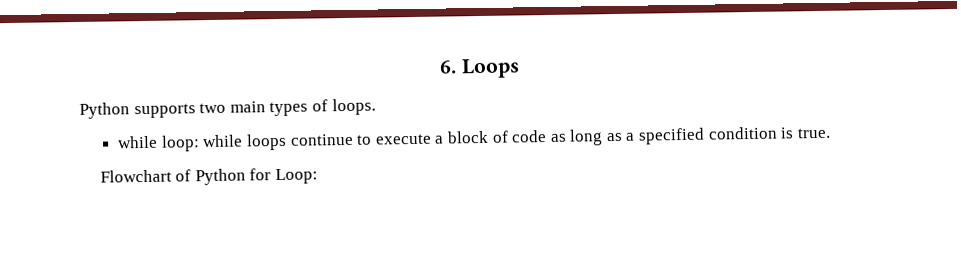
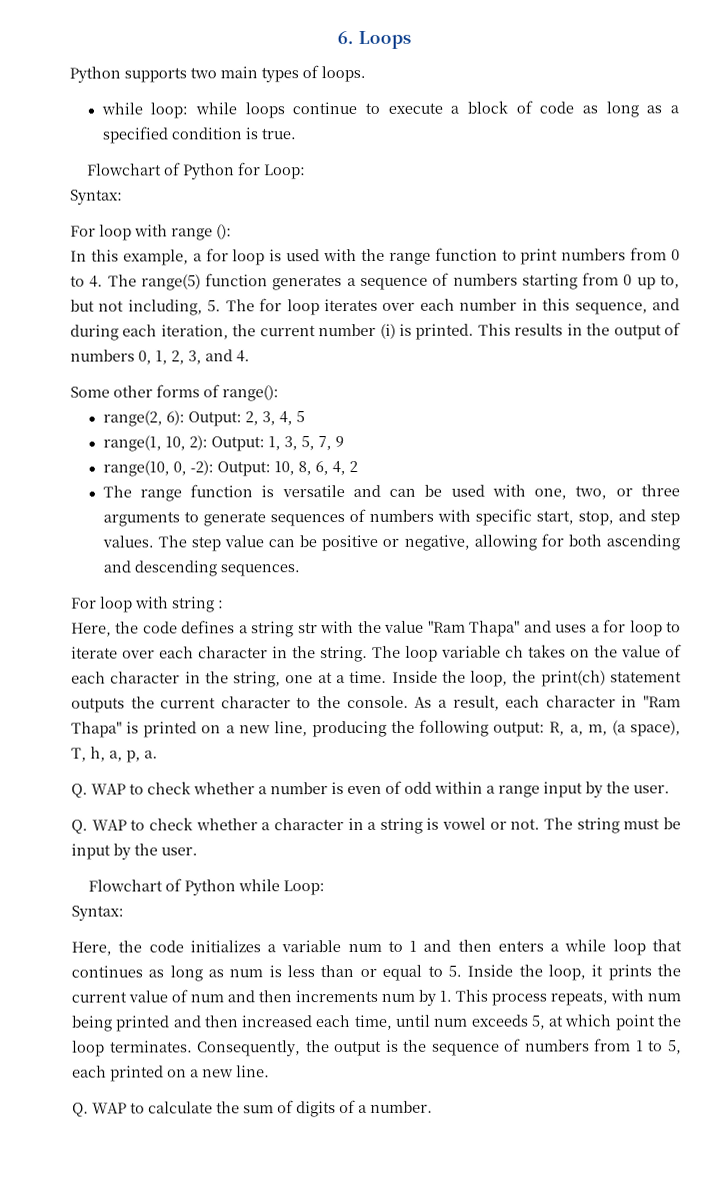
  Flowchart of Python for Loop:
+ Syntax:
+ For loop with range ():
+ In this example, a for loop is used with the range function to print numbers from 0 to 4. The range(5) function generates a sequence of numbers starting from 0 up to, but not including, 5. The for loop iterates over each number in this sequence, and during each iteration, the current number (i) is printed. This results in the output of numbers 0, 1, 2, 3, and 4.
+ Some other forms of range():
+ range(2, 6): Output: 2, 3, 4, 5
+ range(1, 10, 2): Output: 1, 3, 5, 7, 9
+ range(10, 0, -2): Output: 10, 8, 6, 4, 2
+ The range function is versatile and can be used with one, two, or three arguments to generate sequences of numbers with specific start, stop, and step values. The step value can be positive or negative, allowing for both ascending and descending sequences.
+ For loop with string :
+ Here, the code defines a string str with the value "Ram Thapa" and uses a for loop to iterate over each character in the string. The loop variable ch takes on the value of each character in the string, one at a time. Inside the loop, the print(ch) statement outputs the current character to the console. As a result, each character in "Ram Thapa" is printed on a new line, producing the following output: R, a, m, (a space), T, h, a, p, a.
+ Q. WAP to check whether a number is even of odd within a range input by the user.
+ Q. WAP to check whether a character in a string is vowel or not. The string must be input by the user.
+ Flowchart of Python while Loop:
+ Syntax:
+ Here, the code initializes a variable num to 1 and then enters a while loop that continues as long as num is less than or equal to 5. Inside the loop, it prints the current value of num and then increments num by 1. This process repeats, with num being printed and then increased each time, until num exceeds 5, at which point the loop terminates. Consequently, the output is the sequence of numbers from 1 to 5, each printed on a new line.
+ Q. WAP to calculate the sum of digits of a number.

